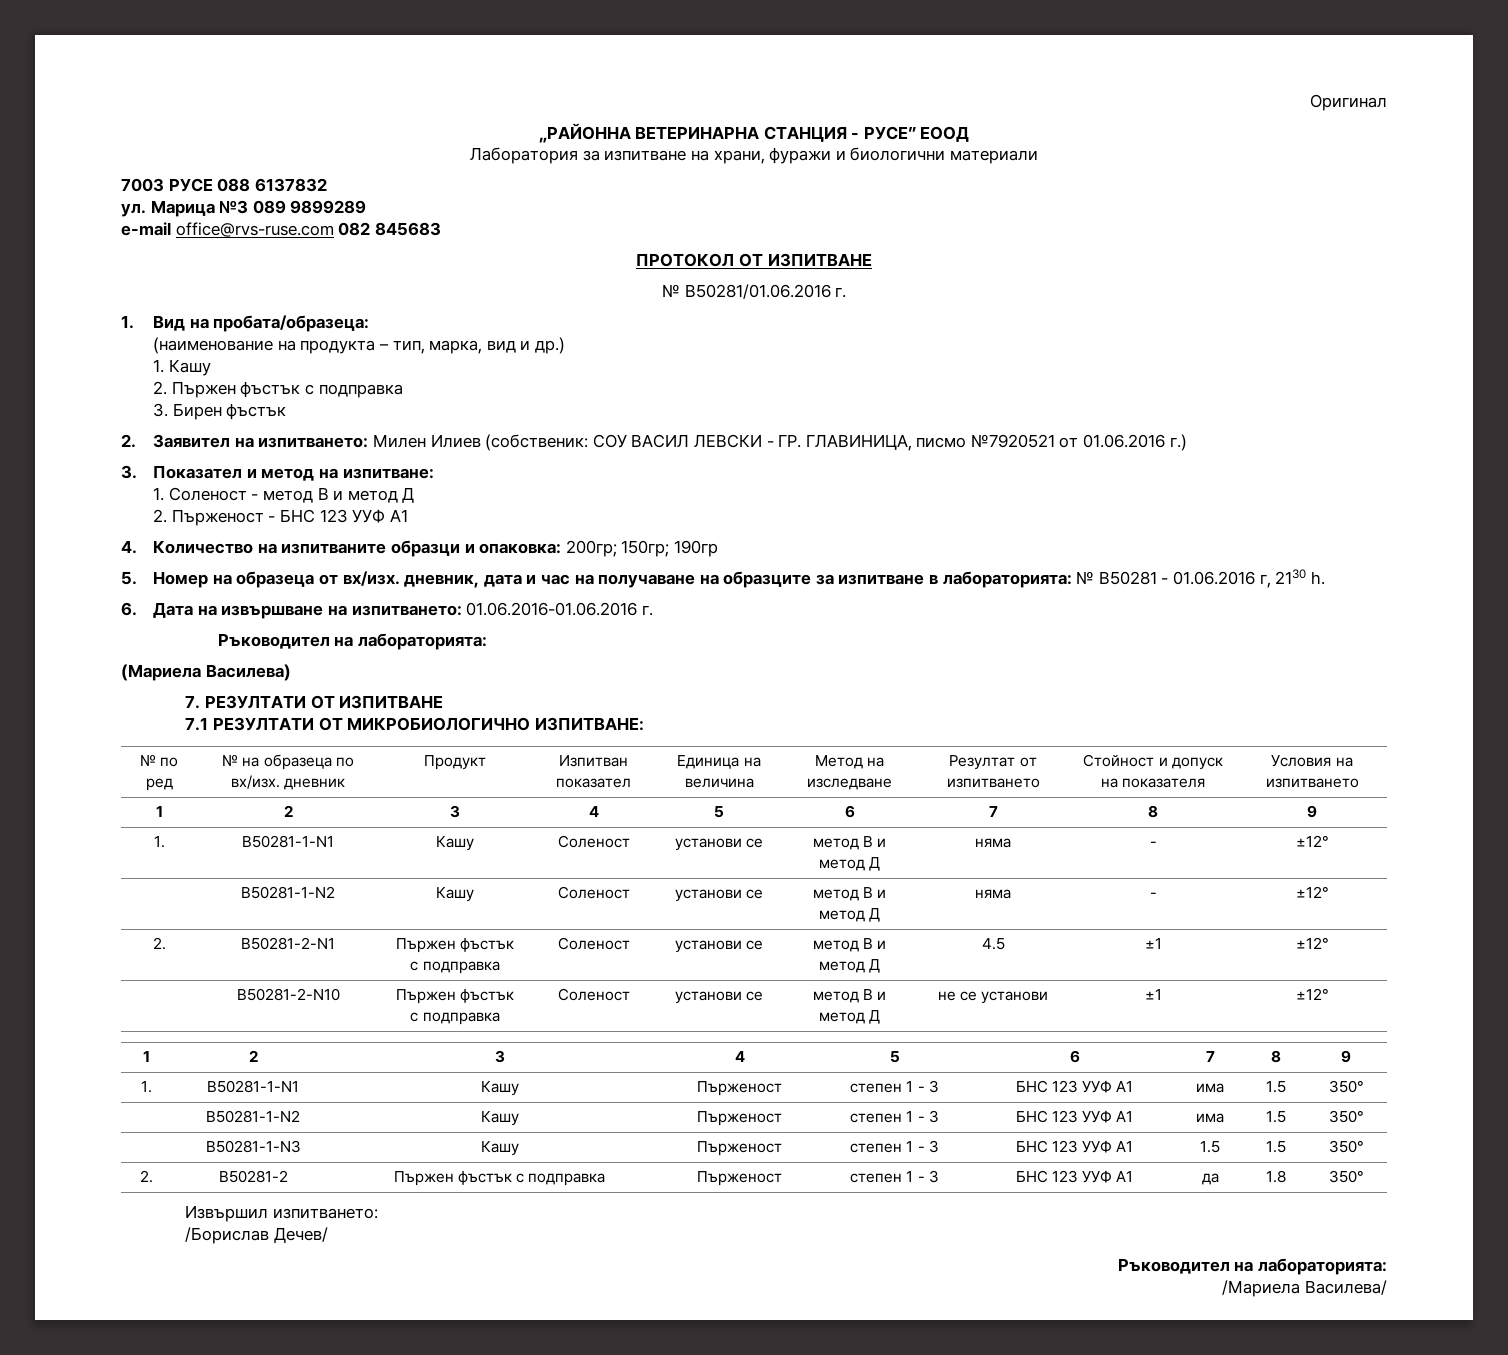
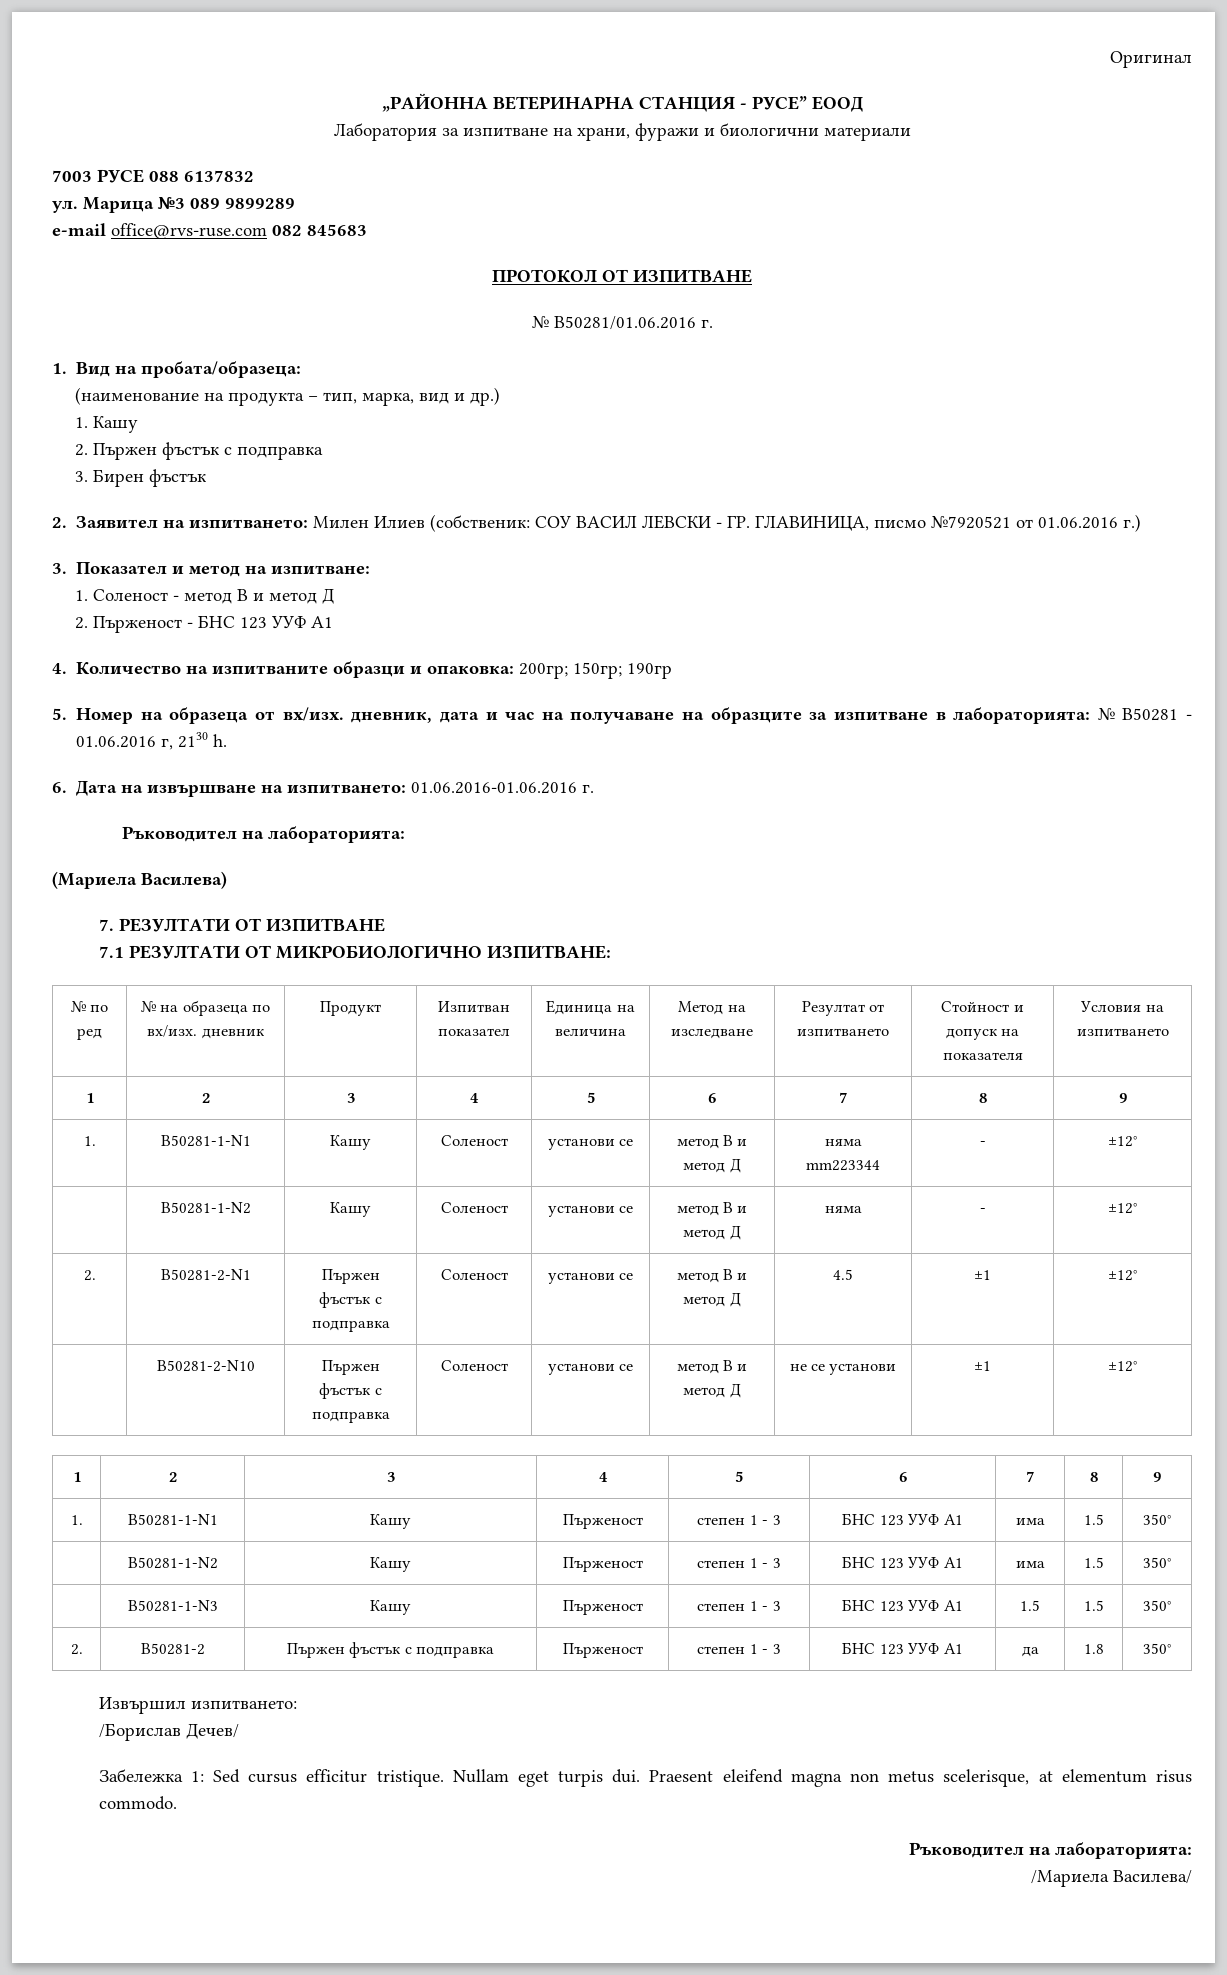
- 1. | B50281-1-N1 | Кашу | Соленост | установи се | метод В и метод Д | няма | - | ±12°
+ 1. | B50281-1-N1 | Кашу | Соленост | установи се | метод В и метод Д | няма mm223344 | - | ±12°
+ Забележка 1: Sed cursus efficitur tristique. Nullam eget turpis dui. Praesent eleifend magna non metus scelerisque, at elementum risus commodo.

